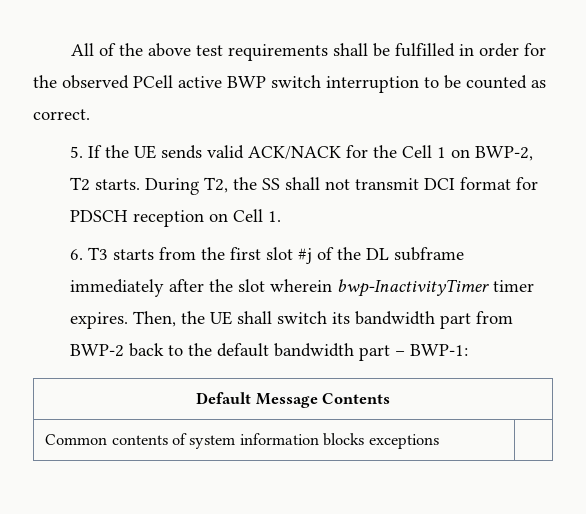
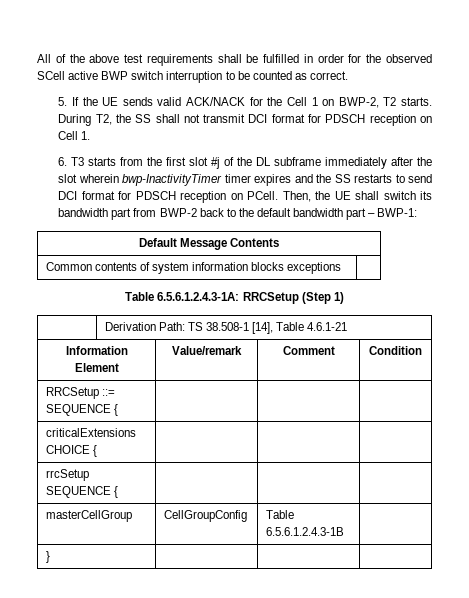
- All of the above test requirements shall be fulfilled in order for the observed PCell active BWP switch interruption to be counted as correct.
+ All of the above test requirements shall be fulfilled in order for the observed SCell active BWP switch interruption to be counted as correct.
- 6. T3 starts from the first slot #j of the DL subframe immediately after the slot wherein bwp-InactivityTimer timer expires.
+ 6. T3 starts from the first slot #j of the DL subframe immediately after the slot wherein bwp-InactivityTimer timer expires and the SS restarts to send DCI format for PDSCH reception on PCell.
+ Table 6.5.6.1.2.4.3-1A: RRCSetup (Step 1)
+ | Derivation Path: TS 38.508-1 [14], Table 4.6.1-21
+ Information Element | Value/remark | Comment | Condition
+ RRCSetup ::= SEQUENCE { | | |
+ criticalExtensions CHOICE { | | |
+ rrcSetup SEQUENCE { | | |
+ masterCellGroup | CellGroupConfig | Table 6.5.6.1.2.4.3-1B |
+ } | | |

